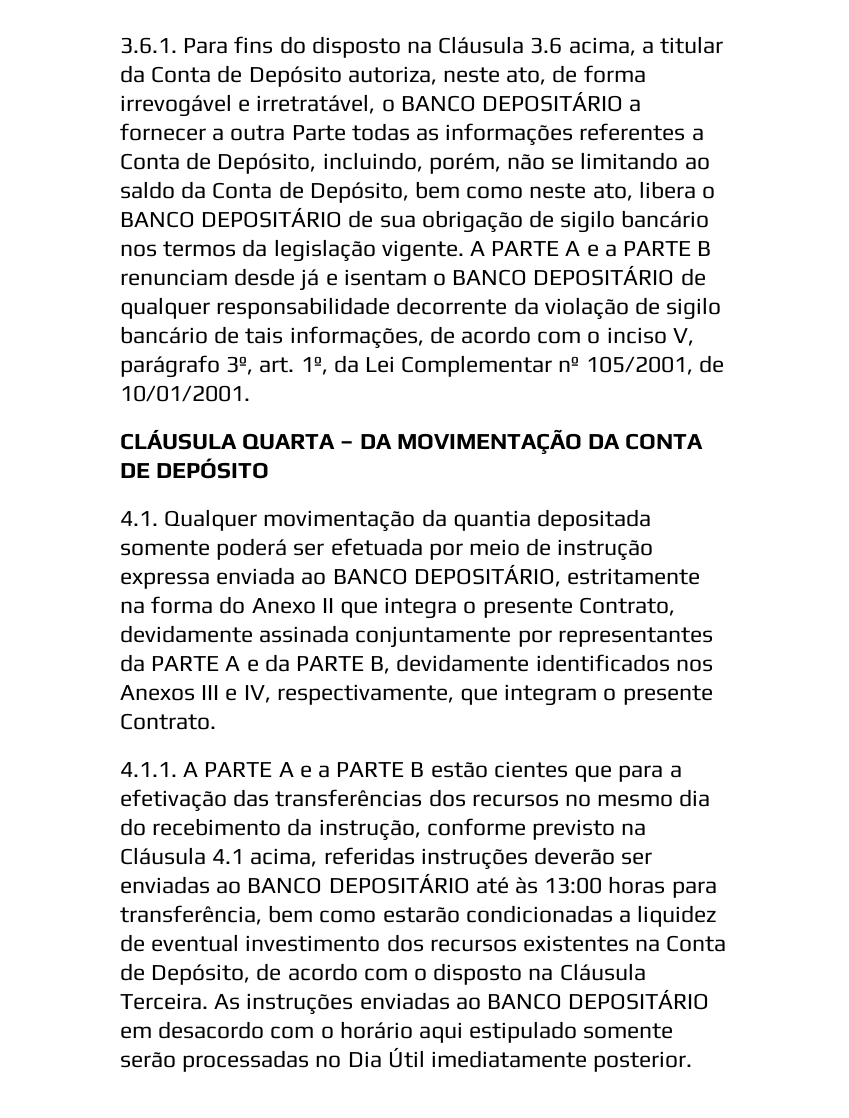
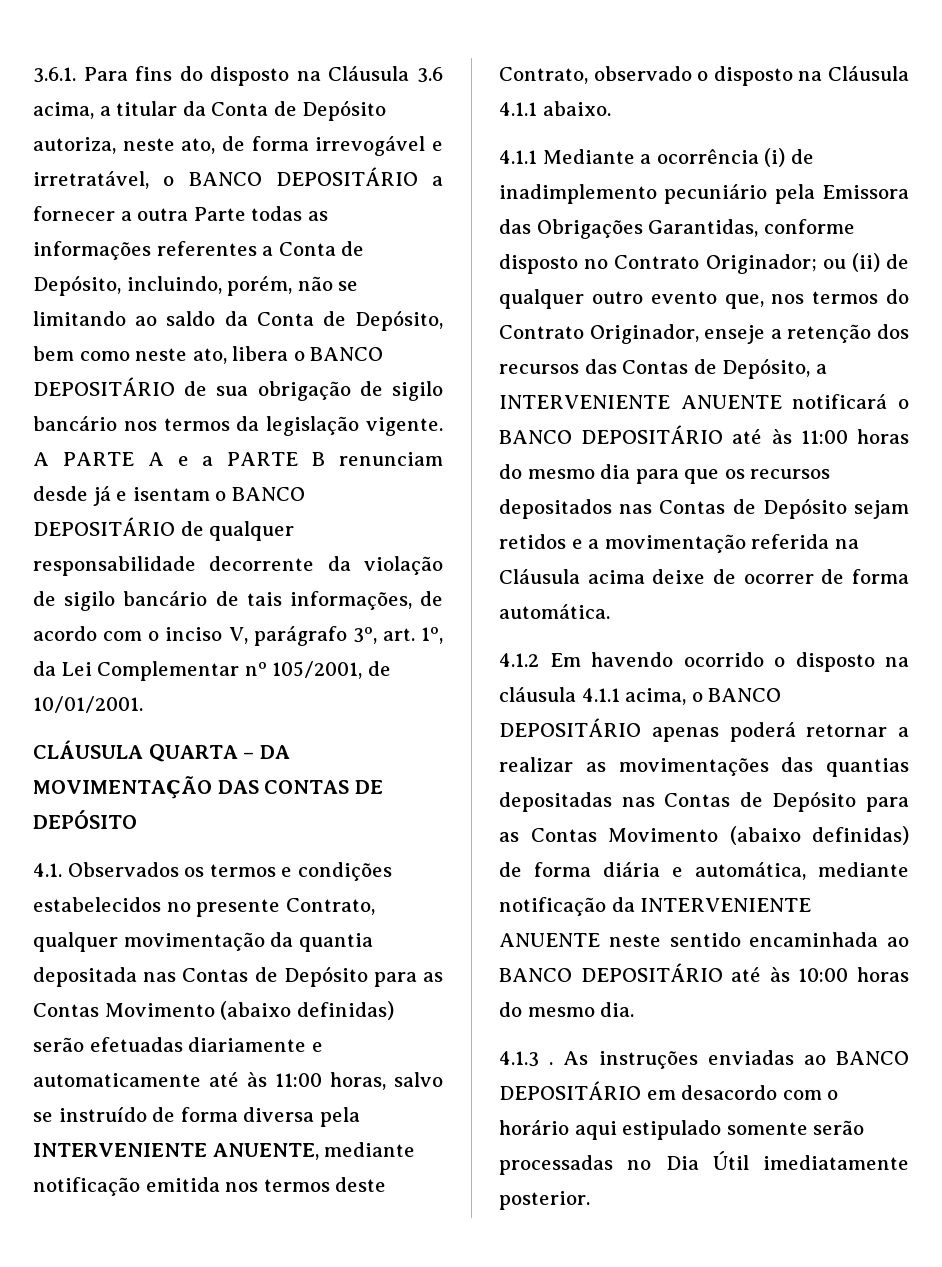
- CLÁUSULA QUARTA – DA MOVIMENTAÇÃO DA CONTA DE DEPÓSITO
+ CLÁUSULA QUARTA – DA MOVIMENTAÇÃO DAS CONTAS DE DEPÓSITO
- 4.1. Qualquer movimentação da quantia depositada somente poderá ser efetuada por meio de instrução expressa enviada ao BANCO DEPOSITÁRIO, estritamente na forma do Anexo II que integra o presente Contrato, devidamente assinada conjuntamente por representantes da PARTE A e da PARTE B, devidamente identificados nos Anexos III e IV, respectivamente, que integram o presente Contrato.
- 4.1.1. A PARTE A e a PARTE B estão cientes que para a efetivação das transferências dos recursos no mesmo dia do recebimento da instrução, conforme previsto na Cláusula 4.1 acima, referidas instruções deverão ser enviadas ao BANCO DEPOSITÁRIO até às 13:00 horas para transferência, bem como estarão condicionadas a liquidez de eventual investimento dos recursos existentes na Conta de Depósito, de acordo com o disposto na Cláusula Terceira.
+ 4.1. Observados os termos e condições estabelecidos no presente Contrato, qualquer movimentação da quantia depositada nas Contas de Depósito para as Contas Movimento (abaixo definidas) serão efetuadas diariamente e automaticamente até às 11:00 horas, salvo se instruído de forma diversa pela INTERVENIENTE ANUENTE, mediante notificação emitida nos termos deste Contrato, observado o disposto na Cláusula 4.1.1 abaixo.
+ 4.1.1 Mediante a ocorrência (i) de inadimplemento pecuniário pela Emissora das Obrigações Garantidas, conforme disposto no Contrato Originador; ou (ii) de qualquer outro evento que, nos termos do Contrato Originador, enseje a retenção dos recursos das Contas de Depósito, a INTERVENIENTE ANUENTE notificará o BANCO DEPOSITÁRIO até às 11:00 horas do mesmo dia para que os recursos depositados nas Contas de Depósito sejam retidos e a movimentação referida na Cláusula acima deixe de ocorrer de forma automática.
+ 4.1.2 Em havendo ocorrido o disposto na cláusula 4.1.1 acima, o BANCO DEPOSITÁRIO apenas poderá retornar a realizar as movimentações das quantias depositadas nas Contas de Depósito para as Contas Movimento (abaixo definidas) de forma diária e automática, mediante notificação da INTERVENIENTE ANUENTE neste sentido encaminhada ao BANCO DEPOSITÁRIO até às 10:00 horas do mesmo dia.
+ 4.1.3 .

